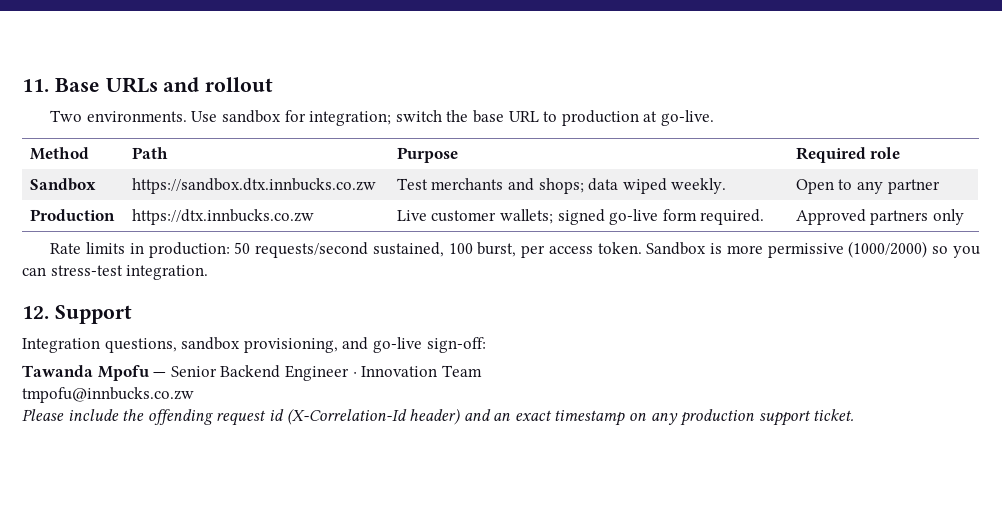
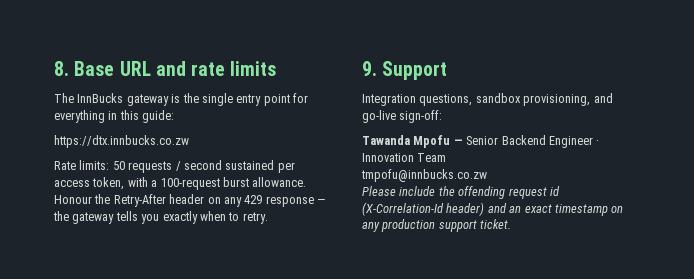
- 11. Base URLs and rollout
- Two environments. Use sandbox for integration; switch the base URL to production at go-live.
- Method | Path | Purpose | Required role
- Sandbox | https://sandbox.dtx.innbucks.co.zw | Test merchants and shops; data wiped weekly. | Open to any partner
- Production | https://dtx.innbucks.co.zw | Live customer wallets; signed go-live form required. | Approved partners only
- Rate limits in production: 50 requests/second sustained, 100 burst, per access token. Sandbox is more permissive (1000/2000) so you can stress-test integration.
- 12. Support
+ 8. Base URL and rate limits
+ The InnBucks gateway is the single entry point for everything in this guide:
+ https://dtx.innbucks.co.zw
+ Rate limits: 50 requests / second sustained per access token, with a 100-request burst allowance. Honour the Retry-After header on any 429 response — the gateway tells you exactly when to retry.
+ 9. Support

